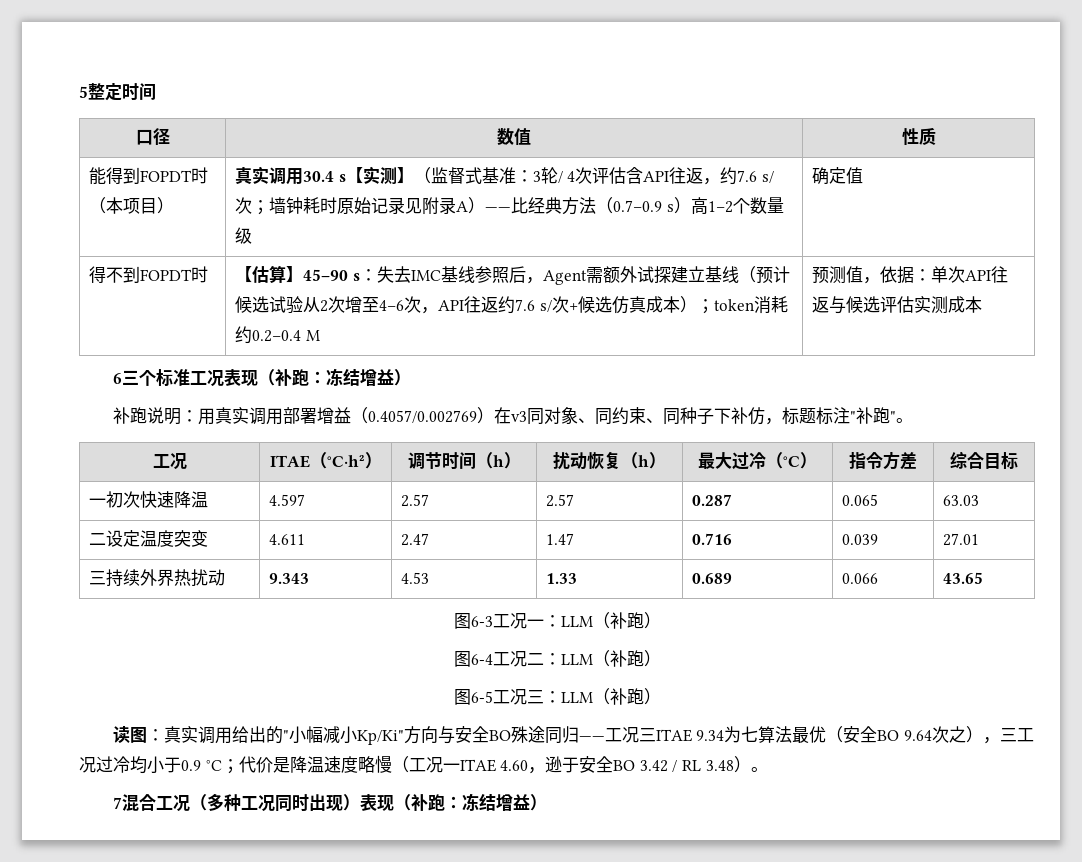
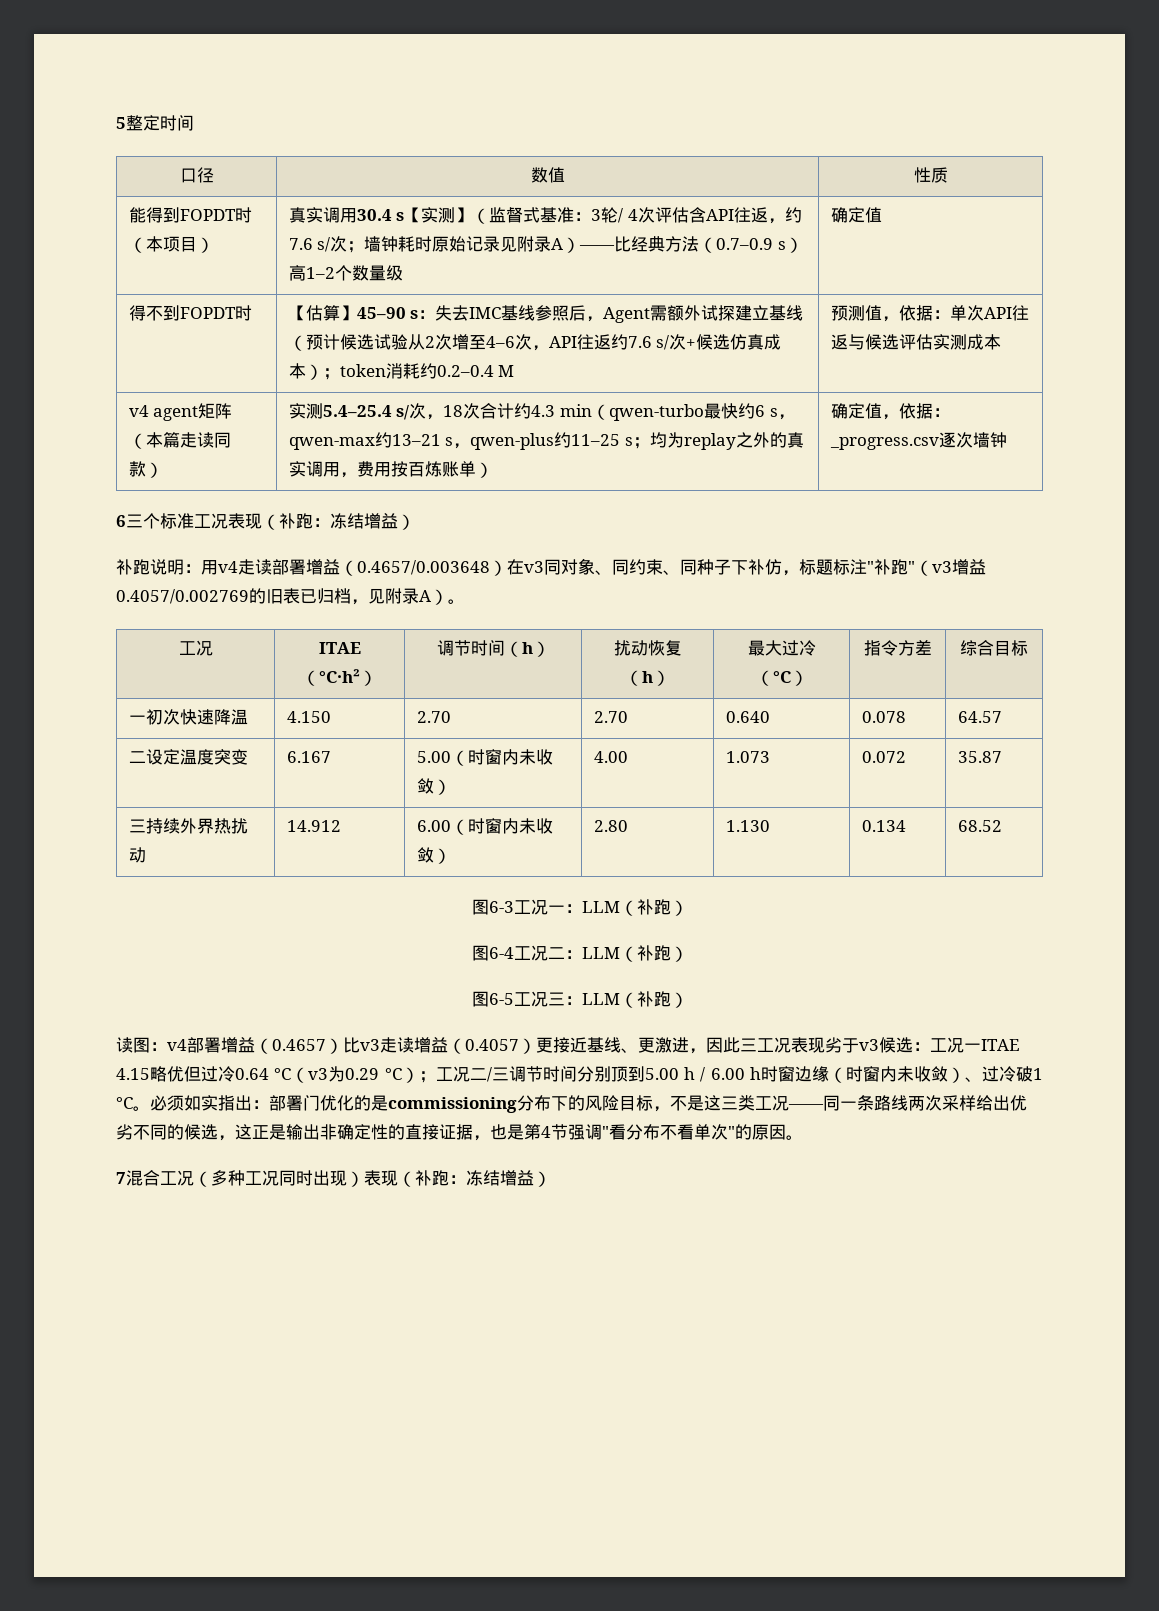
+ v4 agent矩阵（本篇走读同款） | 实测5.4–25.4 s/次，18次合计约4.3 min（qwen-turbo最快约6 s，qwen-max约13–21 s，qwen-plus约11–25 s；均为replay之外的真实调用，费用按百炼账单） | 确定值，依据：_progress.csv逐次墙钟
- 补跑说明：用真实调用部署增益（0.4057/0.002769）在v3同对象、同约束、同种子下补仿，标题标注"补跑"。
+ 补跑说明：用v4走读部署增益（0.4657/0.003648）在v3同对象、同约束、同种子下补仿，标题标注"补跑"（v3增益0.4057/0.002769的旧表已归档，见附录A）。
- 一初次快速降温 | 4.597 | 2.57 | 2.57 | 0.287 | 0.065 | 63.03
- 二设定温度突变 | 4.611 | 2.47 | 1.47 | 0.716 | 0.039 | 27.01
- 三持续外界热扰动 | 9.343 | 4.53 | 1.33 | 0.689 | 0.066 | 43.65
+ 一初次快速降温 | 4.150 | 2.70 | 2.70 | 0.640 | 0.078 | 64.57
+ 二设定温度突变 | 6.167 | 5.00（时窗内未收敛） | 4.00 | 1.073 | 0.072 | 35.87
+ 三持续外界热扰动 | 14.912 | 6.00（时窗内未收敛） | 2.80 | 1.130 | 0.134 | 68.52
- 读图：真实调用给出的"小幅减小Kp/Ki"方向与安全BO殊途同归——工况三ITAE 9.34为七算法最优（安全BO 9.64次之），三工况过冷均小于0.9 °C；代价是降温速度略慢（工况一ITAE 4.60，逊于安全BO 3.42 / RL 3.48）。
+ 读图：v4部署增益（0.4657）比v3走读增益（0.4057）更接近基线、更激进，因此三工况表现劣于v3候选：工况一ITAE 4.15略优但过冷0.64 °C（v3为0.29 °C）；工况二/三调节时间分别顶到5.00 h / 6.00 h时窗边缘（时窗内未收敛）、过冷破1 °C。必须如实指出：部署门优化的是commissioning分布下的风险目标，不是这三类工况——同一条路线两次采样给出优劣不同的候选，这正是输出非确定性的直接证据，也是第4节强调"看分布不看单次"的原因。

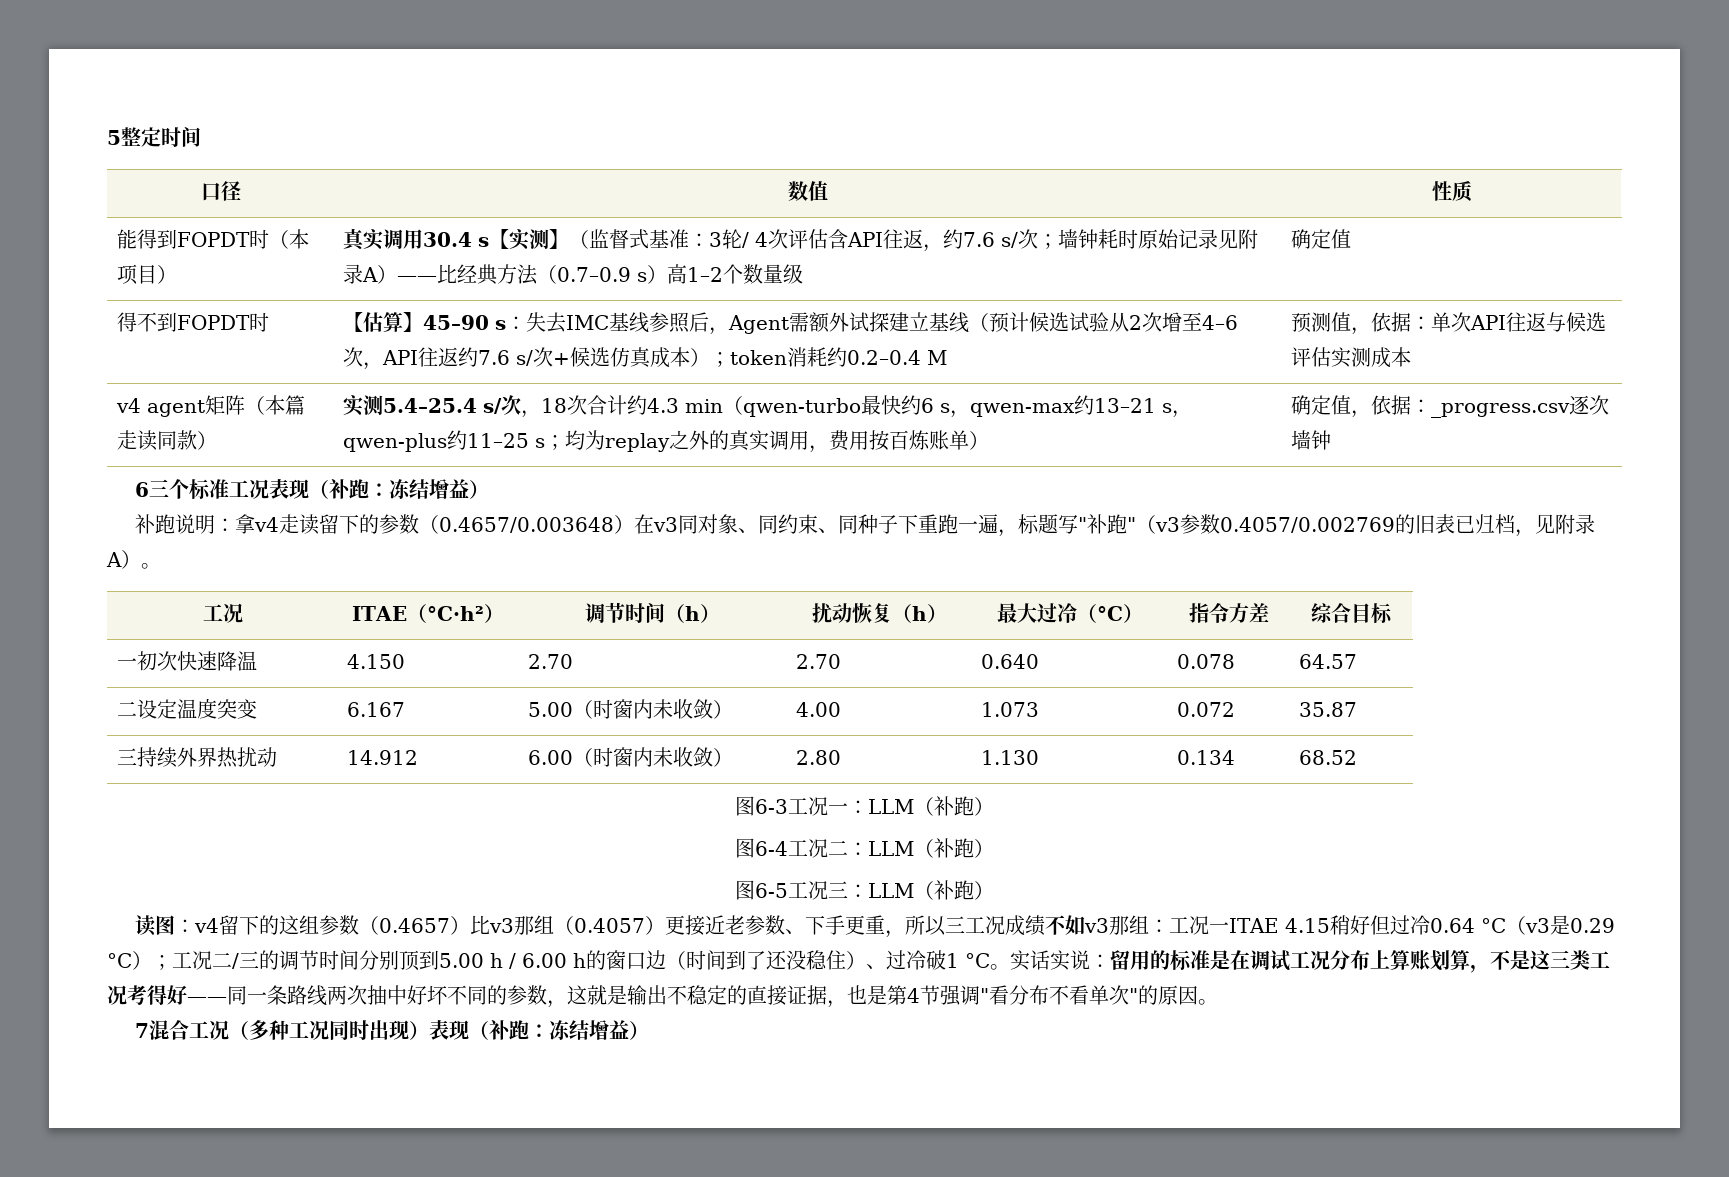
- 补跑说明：用v4走读部署增益（0.4657/0.003648）在v3同对象、同约束、同种子下补仿，标题标注"补跑"（v3增益0.4057/0.002769的旧表已归档，见附录A）。
+ 补跑说明：拿v4走读留下的参数（0.4657/0.003648）在v3同对象、同约束、同种子下重跑一遍，标题写"补跑"（v3参数0.4057/0.002769的旧表已归档，见附录A）。
- 读图：v4部署增益（0.4657）比v3走读增益（0.4057）更接近基线、更激进，因此三工况表现劣于v3候选：工况一ITAE 4.15略优但过冷0.64 °C（v3为0.29 °C）；工况二/三调节时间分别顶到5.00 h / 6.00 h时窗边缘（时窗内未收敛）、过冷破1 °C。
+ 读图：v4留下的这组参数（0.4657）比v3那组（0.4057）更接近老参数、下手更重，所以三工况成绩不如v3那组：工况一ITAE 4.15稍好但过冷0.64 °C（v3是0.29 °C）；工况二/三的调节时间分别顶到5.00 h / 6.00 h的窗口边（时间到了还没稳住）、过冷破1 °C。
- 必须如实指出：部署门优化的是commissioning分布下的风险目标，不是这三类工况——同一条路线两次采样给出优劣不同的候选，这正是输出非确定性的直接证据，也是第4节强调"看分布不看单次"的原因。
+ 实话实说：留用的标准是在调试工况分布上算账划算，不是这三类工况考得好——同一条路线两次抽中好坏不同的参数，这就是输出不稳定的直接证据，也是第4节强调"看分布不看单次"的原因。

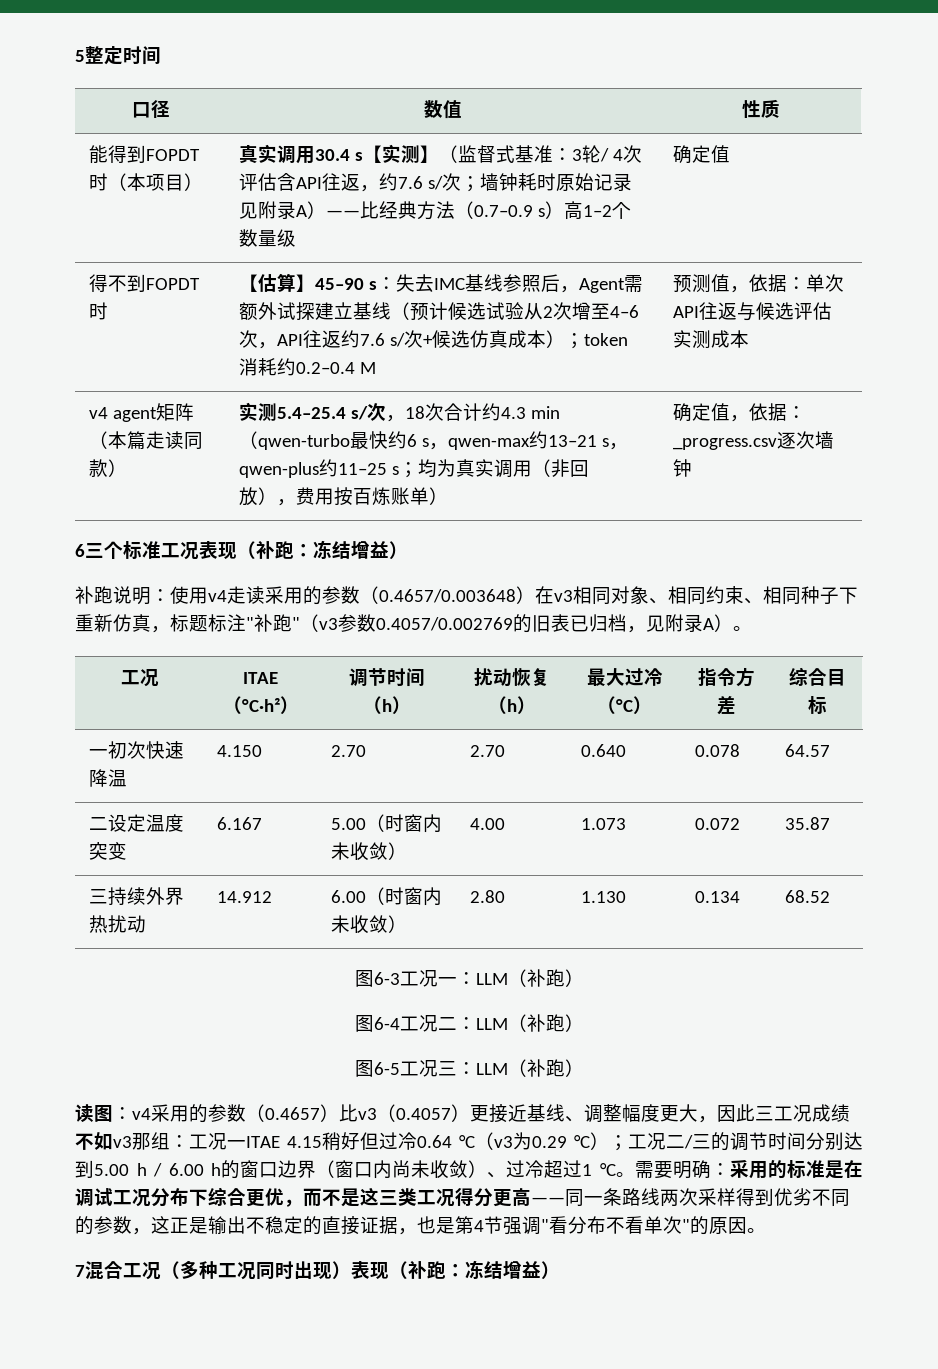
- 实测5.4–25.4 s/次，18次合计约4.3 min（qwen-turbo最快约6 s，qwen-max约13–21 s，qwen-plus约11–25 s；均为replay之外的真实调用，费用按百炼账单）
+ 实测5.4–25.4 s/次，18次合计约4.3 min（qwen-turbo最快约6 s，qwen-max约13–21 s，qwen-plus约11–25 s；均为真实调用（非回放），费用按百炼账单）
- 补跑说明：拿v4走读留下的参数（0.4657/0.003648）在v3同对象、同约束、同种子下重跑一遍，标题写"补跑"（v3参数0.4057/0.002769的旧表已归档，见附录A）。
+ 补跑说明：使用v4走读采用的参数（0.4657/0.003648）在v3相同对象、相同约束、相同种子下重新仿真，标题标注"补跑"（v3参数0.4057/0.002769的旧表已归档，见附录A）。
- 读图：v4留下的这组参数（0.4657）比v3那组（0.4057）更接近老参数、下手更重，所以三工况成绩不如v3那组：工况一ITAE 4.15稍好但过冷0.64 °C（v3是0.29 °C）；工况二/三的调节时间分别顶到5.00 h / 6.00 h的窗口边（时间到了还没稳住）、过冷破1 °C。
+ 读图：v4采用的参数（0.4657）比v3（0.4057）更接近基线、调整幅度更大，因此三工况成绩不如v3那组：工况一ITAE 4.15稍好但过冷0.64 °C（v3为0.29 °C）；工况二/三的调节时间分别达到5.00 h / 6.00 h的窗口边界（窗口内尚未收敛）、过冷超过1 °C。
- 实话实说：留用的标准是在调试工况分布上算账划算，不是这三类工况考得好——同一条路线两次抽中好坏不同的参数，这就是输出不稳定的直接证据，也是第4节强调"看分布不看单次"的原因。
+ 需要明确：采用的标准是在调试工况分布下综合更优，而不是这三类工况得分更高——同一条路线两次采样得到优劣不同的参数，这正是输出不稳定的直接证据，也是第4节强调"看分布不看单次"的原因。

